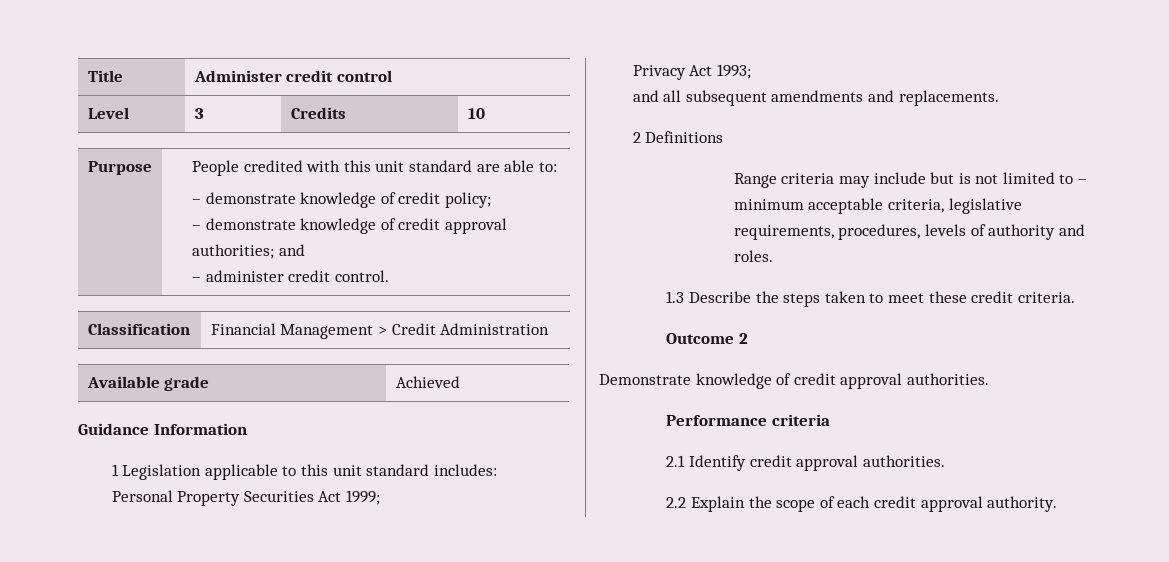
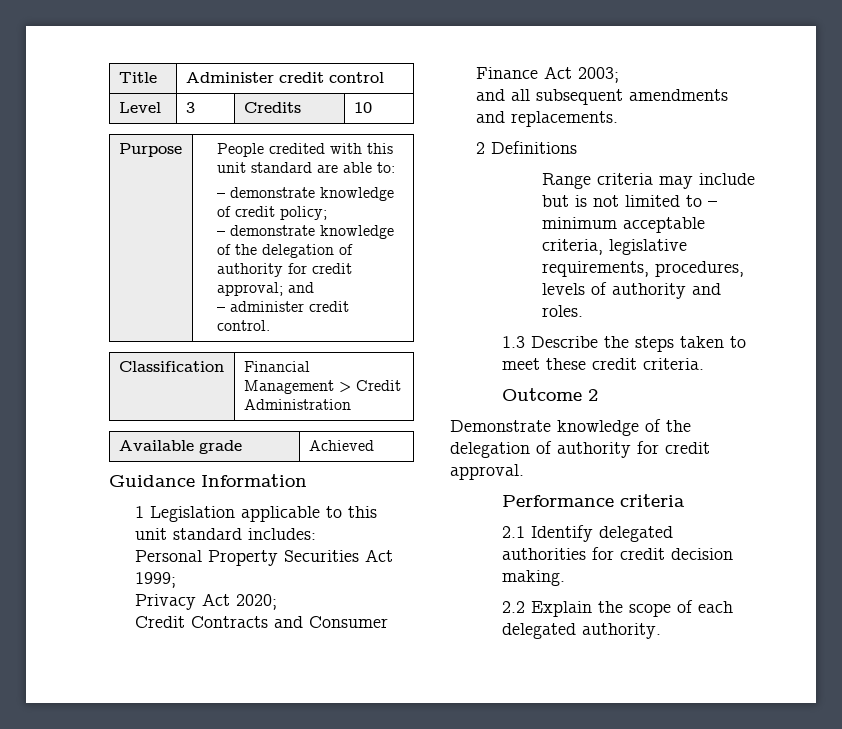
  Purpose | People credited with this unit standard are able to:
  – demonstrate knowledge of credit policy;
- – demonstrate knowledge of credit approval authorities; and
+ – demonstrate knowledge of the delegation of authority for credit approval; and
- Privacy Act 1993;
+ Privacy Act 2020;
+ Credit Contracts and Consumer Finance Act 2003;
- Demonstrate knowledge of credit approval authorities.
+ Demonstrate knowledge of the delegation of authority for credit approval.
  Performance criteria
- 2.1 Identify credit approval authorities.
+ 2.1 Identify delegated authorities for credit decision making.
- 2.2 Explain the scope of each credit approval authority.
+ 2.2 Explain the scope of each delegated authority.

